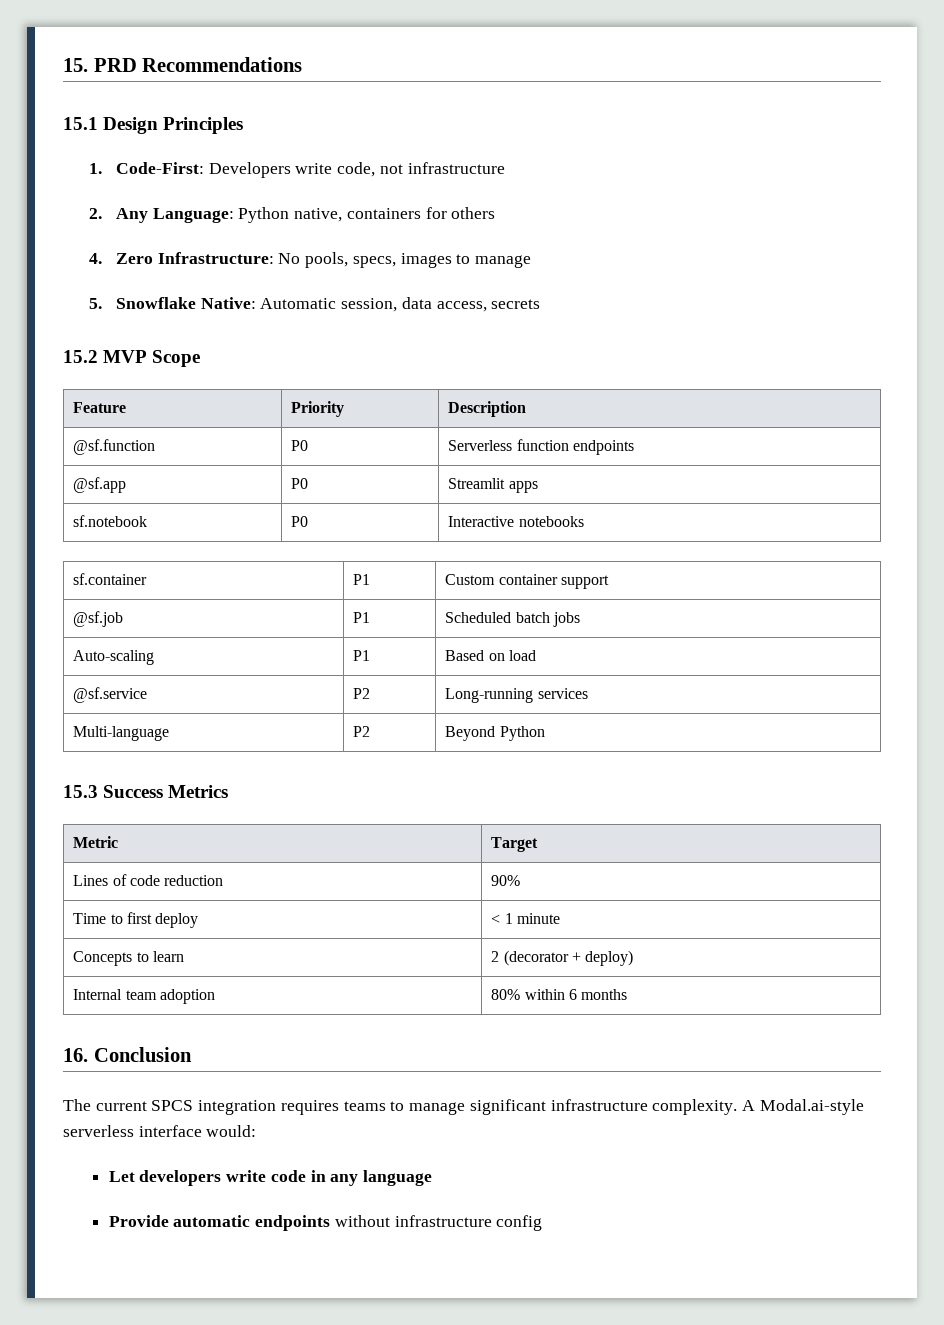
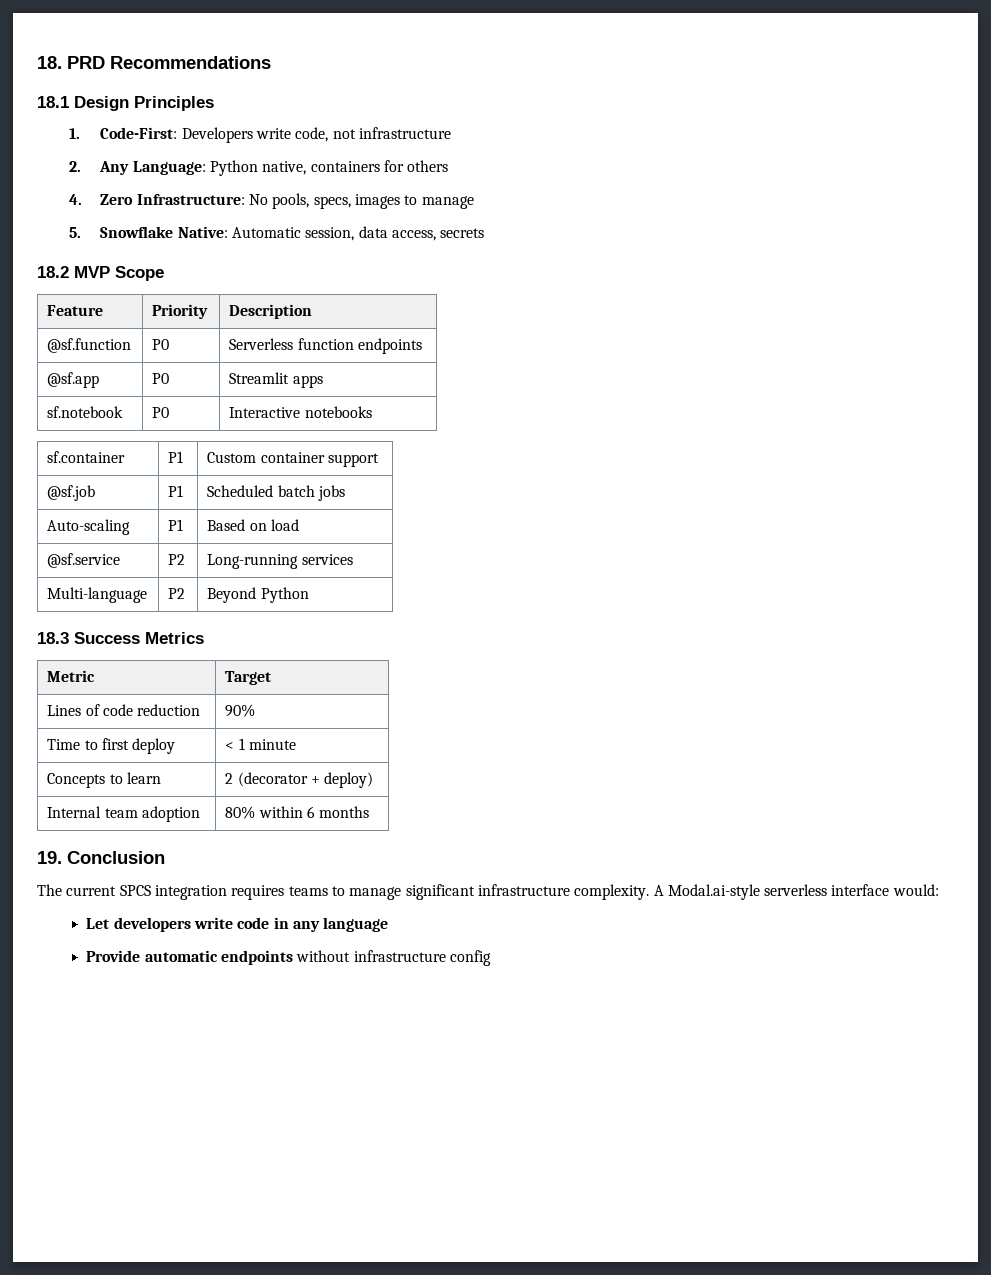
- 15. PRD Recommendations
+ 18. PRD Recommendations
- 15.1 Design Principles
+ 18.1 Design Principles
- 15.2 MVP Scope
+ 18.2 MVP Scope
- 15.3 Success Metrics
+ 18.3 Success Metrics
- 16. Conclusion
+ 19. Conclusion

